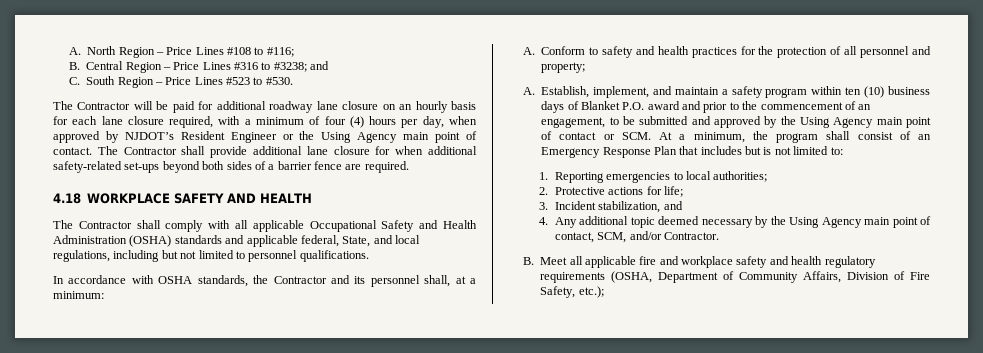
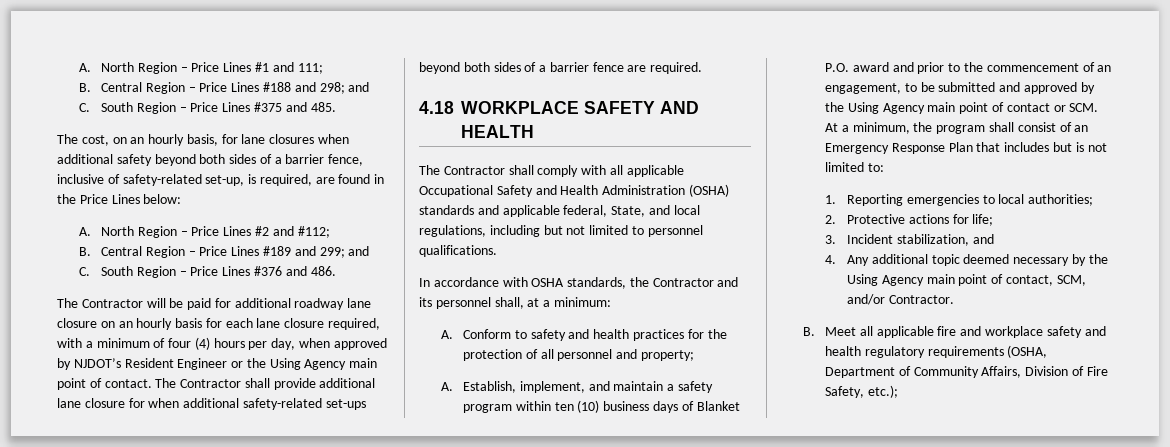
- A. North Region – Price Lines #108 to #116;
- B. Central Region – Price Lines #316 to #3238; and
- C. South Region – Price Lines #523 to #530.
+ A. North Region – Price Lines #1 and 111;
+ B. Central Region – Price Lines #188 and 298; and
+ C. South Region – Price Lines #375 and 485.
+ The cost, on an hourly basis, for lane closures when additional safety beyond both sides of a barrier fence, inclusive of safety-related set-up, is required, are found in the Price Lines below:
+ A. North Region – Price Lines #2 and #112;
+ B. Central Region – Price Lines #189 and 299; and
+ C. South Region – Price Lines #376 and 486.

